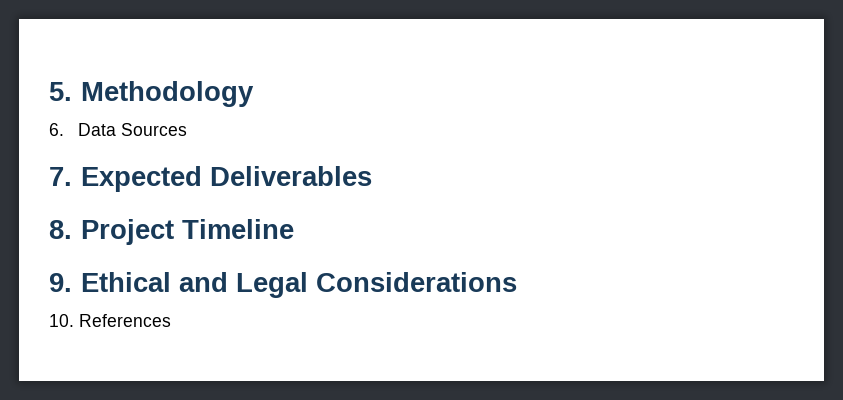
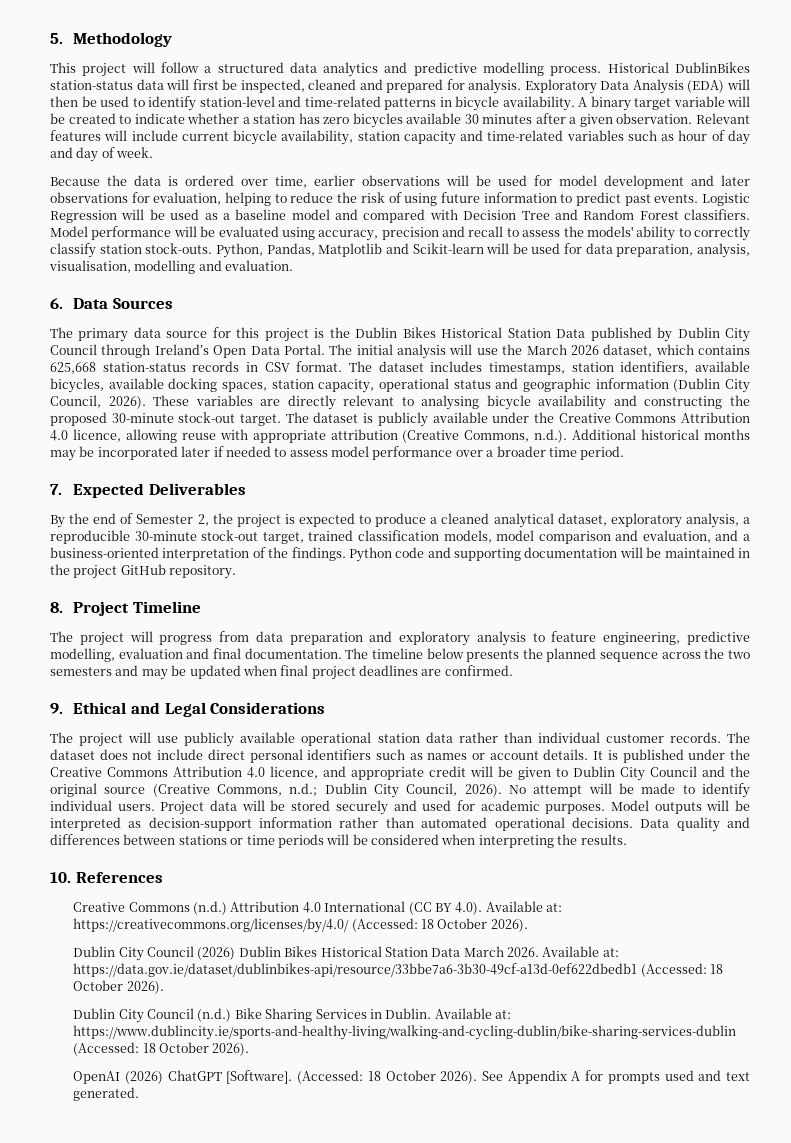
+ This project will follow a structured data analytics and predictive modelling process. Historical DublinBikes station-status data will first be inspected, cleaned and prepared for analysis. Exploratory Data Analysis (EDA) will then be used to identify station-level and time-related patterns in bicycle availability. A binary target variable will be created to indicate whether a station has zero bicycles available 30 minutes after a given observation. Relevant features will include current bicycle availability, station capacity and time-related variables such as hour of day and day of week.
+ Because the data is ordered over time, earlier observations will be used for model development and later observations for evaluation, helping to reduce the risk of using future information to predict past events. Logistic Regression will be used as a baseline model and compared with Decision Tree and Random Forest classifiers. Model performance will be evaluated using accuracy, precision and recall to assess the models' ability to correctly classify station stock-outs. Python, Pandas, Matplotlib and Scikit-learn will be used for data preparation, analysis, visualisation, modelling and evaluation.
  6. Data Sources
+ The primary data source for this project is the Dublin Bikes Historical Station Data published by Dublin City Council through Ireland’s Open Data Portal. The initial analysis will use the March 2026 dataset, which contains 625,668 station-status records in CSV format. The dataset includes timestamps, station identifiers, available bicycles, available docking spaces, station capacity, operational status and geographic information (Dublin City Council, 2026). These variables are directly relevant to analysing bicycle availability and constructing the proposed 30-minute stock-out target. The dataset is publicly available under the Creative Commons Attribution 4.0 licence, allowing reuse with appropriate attribution (Creative Commons, n.d.). Additional historical months may be incorporated later if needed to assess model performance over a broader time period.
  7. Expected Deliverables
+ By the end of Semester 2, the project is expected to produce a cleaned analytical dataset, exploratory analysis, a reproducible 30-minute stock-out target, trained classification models, model comparison and evaluation, and a business-oriented interpretation of the findings. Python code and supporting documentation will be maintained in the project GitHub repository.
  8. Project Timeline
+ The project will progress from data preparation and exploratory analysis to feature engineering, predictive modelling, evaluation and final documentation. The timeline below presents the planned sequence across the two semesters and may be updated when final project deadlines are confirmed.
+ The project will use publicly available operational station data rather than individual customer records. The dataset does not include direct personal identifiers such as names or account details. It is published under the Creative Commons Attribution 4.0 licence, and appropriate credit will be given to Dublin City Council and the original source (Creative Commons, n.d.; Dublin City Council, 2026). No attempt will be made to identify individual users. Project data will be stored securely and used for academic purposes. Model outputs will be interpreted as decision-support information rather than automated operational decisions. Data quality and differences between stations or time periods will be considered when interpreting the results.
  10. References
+ Creative Commons (n.d.) Attribution 4.0 International (CC BY 4.0). Available at: https://creativecommons.org/licenses/by/4.0/ (Accessed: 18 October 2026).
+ Dublin City Council (2026) Dublin Bikes Historical Station Data March 2026. Available at: https://data.gov.ie/dataset/dublinbikes-api/resource/33bbe7a6-3b30-49cf-a13d-0ef622dbedb1 (Accessed: 18 October 2026).
+ Dublin City Council (n.d.) Bike Sharing Services in Dublin. Available at: https://www.dublincity.ie/sports-and-healthy-living/walking-and-cycling-dublin/bike-sharing-services-dublin (Accessed: 18 October 2026).
+ OpenAI (2026) ChatGPT [Software]. (Accessed: 18 October 2026). See Appendix A for prompts used and text generated.

